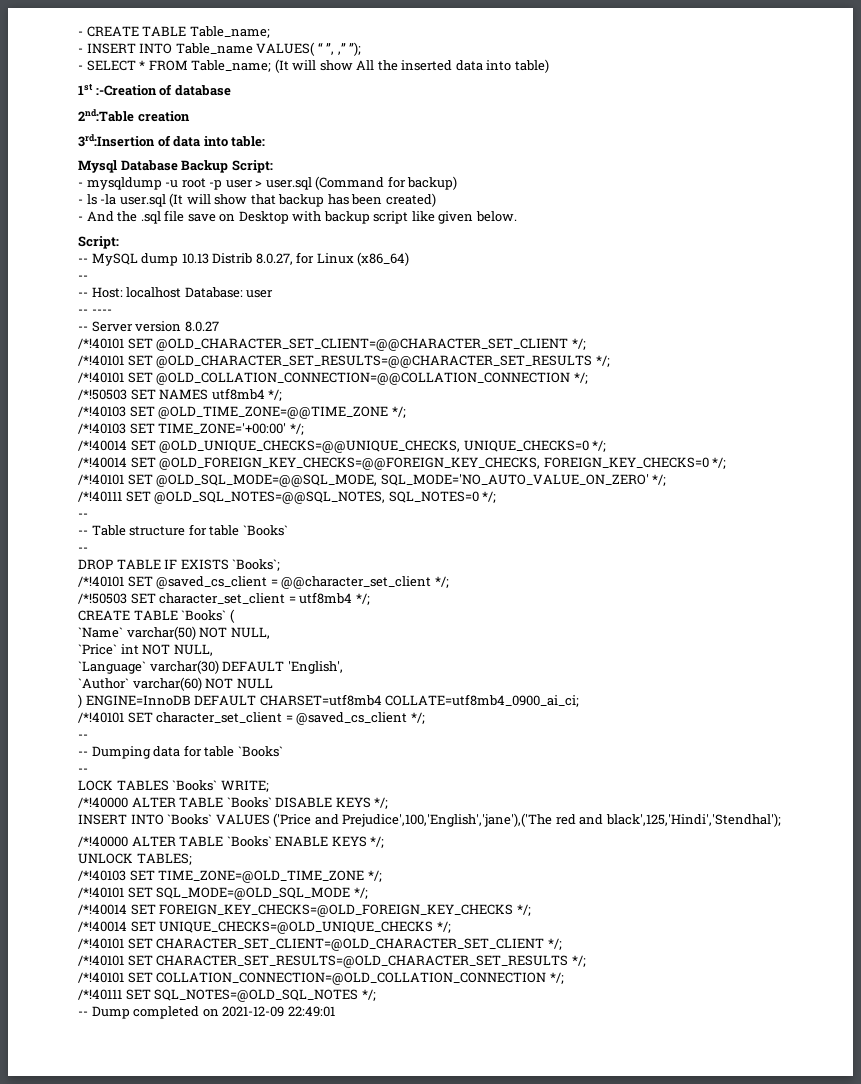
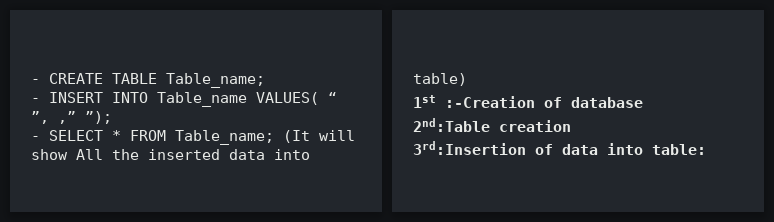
- Mysql Database Backup Script:
- - mysqldump -u root -p user > user.sql (Command for backup)
- - ls -la user.sql (It will show that backup has been created)
- - And the .sql file save on Desktop with backup script like given below.
- Script:
- -- MySQL dump 10.13 Distrib 8.0.27, for Linux (x86_64)
- --
- -- Host: localhost Database: user
- -- ----
- -- Server version 8.0.27
- /*!40101 SET @OLD_CHARACTER_SET_CLIENT=@@CHARACTER_SET_CLIENT */;
- /*!40101 SET @OLD_CHARACTER_SET_RESULTS=@@CHARACTER_SET_RESULTS */;
- /*!40101 SET @OLD_COLLATION_CONNECTION=@@COLLATION_CONNECTION */;
- /*!50503 SET NAMES utf8mb4 */;
- /*!40103 SET @OLD_TIME_ZONE=@@TIME_ZONE */;
- /*!40103 SET TIME_ZONE='+00:00' */;
- /*!40014 SET @OLD_UNIQUE_CHECKS=@@UNIQUE_CHECKS, UNIQUE_CHECKS=0 */;
- /*!40014 SET @OLD_FOREIGN_KEY_CHECKS=@@FOREIGN_KEY_CHECKS, FOREIGN_KEY_CHECKS=0 */;
- /*!40101 SET @OLD_SQL_MODE=@@SQL_MODE, SQL_MODE='NO_AUTO_VALUE_ON_ZERO' */;
- /*!40111 SET @OLD_SQL_NOTES=@@SQL_NOTES, SQL_NOTES=0 */;
- --
- -- Table structure for table `Books`
- --
- DROP TABLE IF EXISTS `Books`;
- /*!40101 SET @saved_cs_client = @@character_set_client */;
- /*!50503 SET character_set_client = utf8mb4 */;
- CREATE TABLE `Books` (
- `Name` varchar(50) NOT NULL,
- `Price` int NOT NULL,
- `Language` varchar(30) DEFAULT 'English',
- `Author` varchar(60) NOT NULL
- ) ENGINE=InnoDB DEFAULT CHARSET=utf8mb4 COLLATE=utf8mb4_0900_ai_ci;
- /*!40101 SET character_set_client = @saved_cs_client */;
- --
- -- Dumping data for table `Books`
- --
- LOCK TABLES `Books` WRITE;
- /*!40000 ALTER TABLE `Books` DISABLE KEYS */;
- INSERT INTO `Books` VALUES ('Price and Prejudice',100,'English','jane'),('The red and black',125,'Hindi','Stendhal');
- /*!40000 ALTER TABLE `Books` ENABLE KEYS */;
- UNLOCK TABLES;
- /*!40103 SET TIME_ZONE=@OLD_TIME_ZONE */;
- /*!40101 SET SQL_MODE=@OLD_SQL_MODE */;
- /*!40014 SET FOREIGN_KEY_CHECKS=@OLD_FOREIGN_KEY_CHECKS */;
- /*!40014 SET UNIQUE_CHECKS=@OLD_UNIQUE_CHECKS */;
- /*!40101 SET CHARACTER_SET_CLIENT=@OLD_CHARACTER_SET_CLIENT */;
- /*!40101 SET CHARACTER_SET_RESULTS=@OLD_CHARACTER_SET_RESULTS */;
- /*!40101 SET COLLATION_CONNECTION=@OLD_COLLATION_CONNECTION */;
- /*!40111 SET SQL_NOTES=@OLD_SQL_NOTES */;
- -- Dump completed on 2021-12-09 22:49:01

